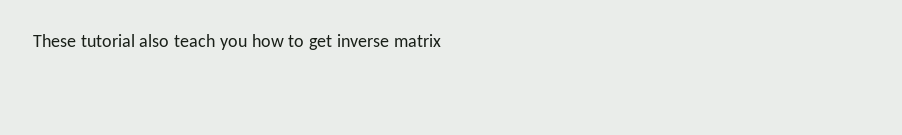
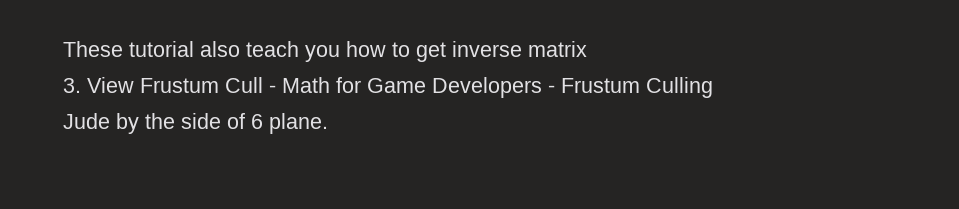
+ 3. View Frustum Cull - Math for Game Developers - Frustum Culling
+ Jude by the side of 6 plane.

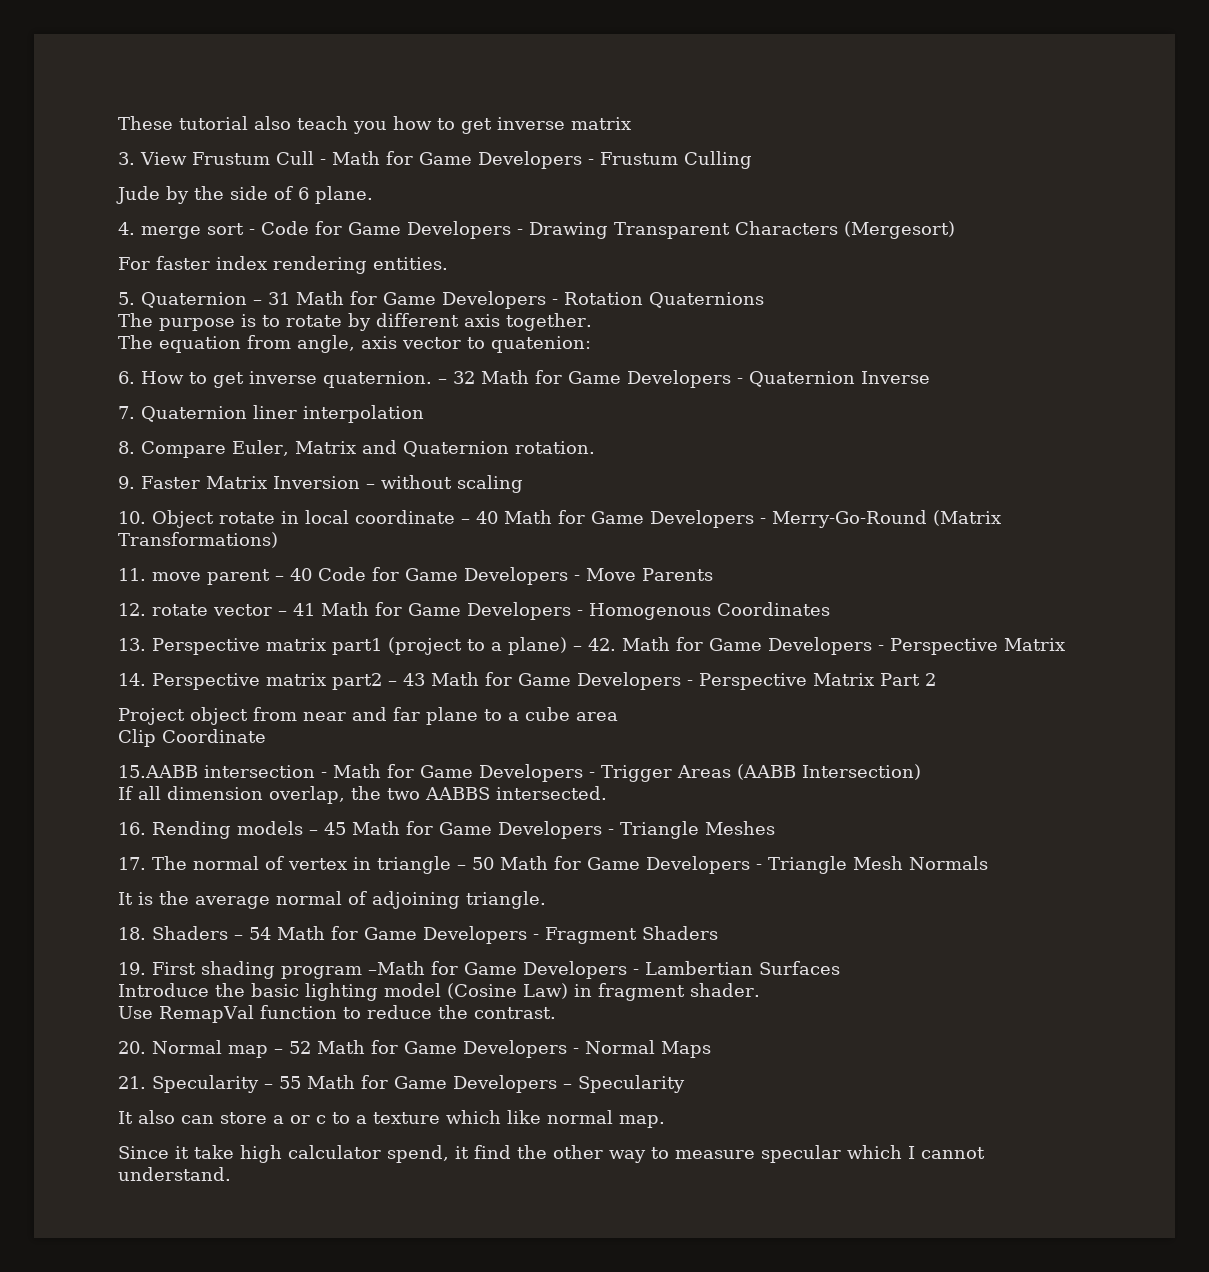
+ 4. merge sort - Code for Game Developers - Drawing Transparent Characters (Mergesort)
+ For faster index rendering entities.
+ 5. Quaternion – 31 Math for Game Developers - Rotation Quaternions
+ The purpose is to rotate by different axis together.
+ The equation from angle, axis vector to quatenion:
+ 6. How to get inverse quaternion. – 32 Math for Game Developers - Quaternion Inverse
+ 7. Quaternion liner interpolation
+ 8. Compare Euler, Matrix and Quaternion rotation.
+ 9. Faster Matrix Inversion – without scaling
+ 10. Object rotate in local coordinate – 40 Math for Game Developers - Merry-Go-Round (Matrix Transformations)
+ 11. move parent – 40 Code for Game Developers - Move Parents
+ 12. rotate vector – 41 Math for Game Developers - Homogenous Coordinates
+ 13. Perspective matrix part1 (project to a plane) – 42. Math for Game Developers - Perspective Matrix
+ 14. Perspective matrix part2 – 43 Math for Game Developers - Perspective Matrix Part 2
+ Project object from near and far plane to a cube area
+ Clip Coordinate
+ 15.AABB intersection - Math for Game Developers - Trigger Areas (AABB Intersection)
+ If all dimension overlap, the two AABBS intersected.
+ 16. Rending models – 45 Math for Game Developers - Triangle Meshes
+ 17. The normal of vertex in triangle – 50 Math for Game Developers - Triangle Mesh Normals
+ It is the average normal of adjoining triangle.
+ 18. Shaders – 54 Math for Game Developers - Fragment Shaders
+ 19. First shading program –Math for Game Developers - Lambertian Surfaces
+ Introduce the basic lighting model (Cosine Law) in fragment shader.
+ Use RemapVal function to reduce the contrast.
+ 20. Normal map – 52 Math for Game Developers - Normal Maps
+ 21. Specularity – 55 Math for Game Developers – Specularity
+ It also can store a or c to a texture which like normal map.
+ Since it take high calculator spend, it find the other way to measure specular which I cannot understand.

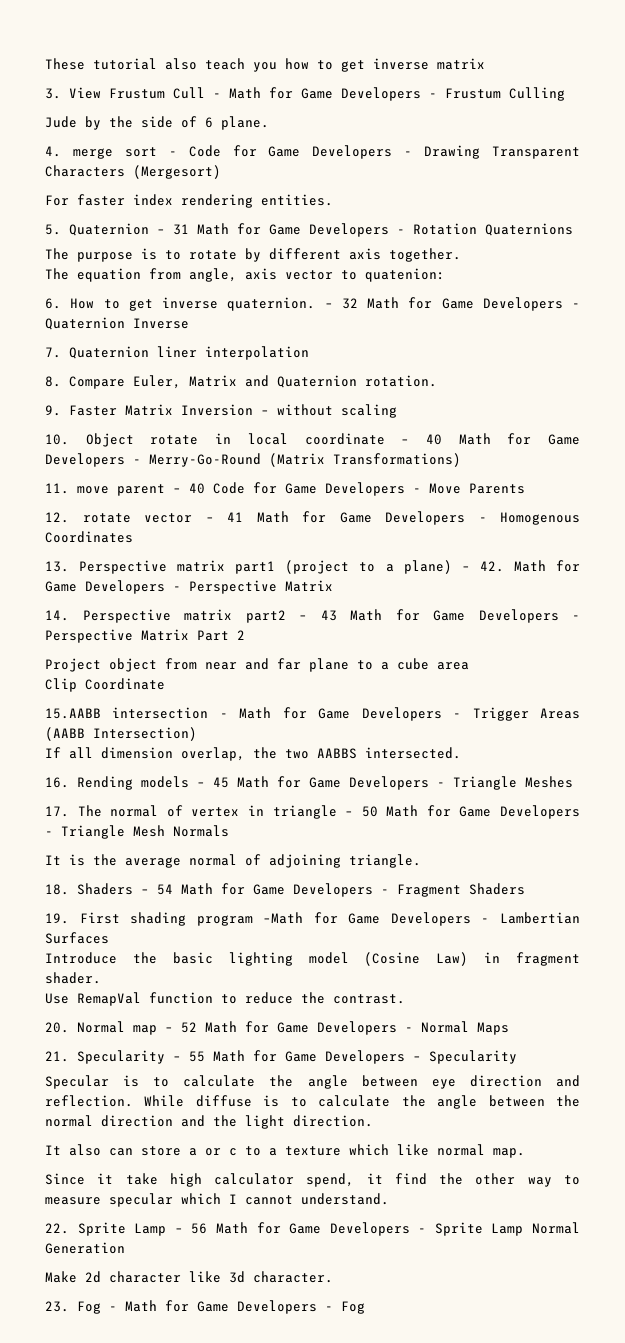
+ Specular is to calculate the angle between eye direction and reflection. While diffuse is to calculate the angle between the normal direction and the light direction.
+ 22. Sprite Lamp – 56 Math for Game Developers - Sprite Lamp Normal Generation
+ Make 2d character like 3d character.
+ 23. Fog - Math for Game Developers - Fog

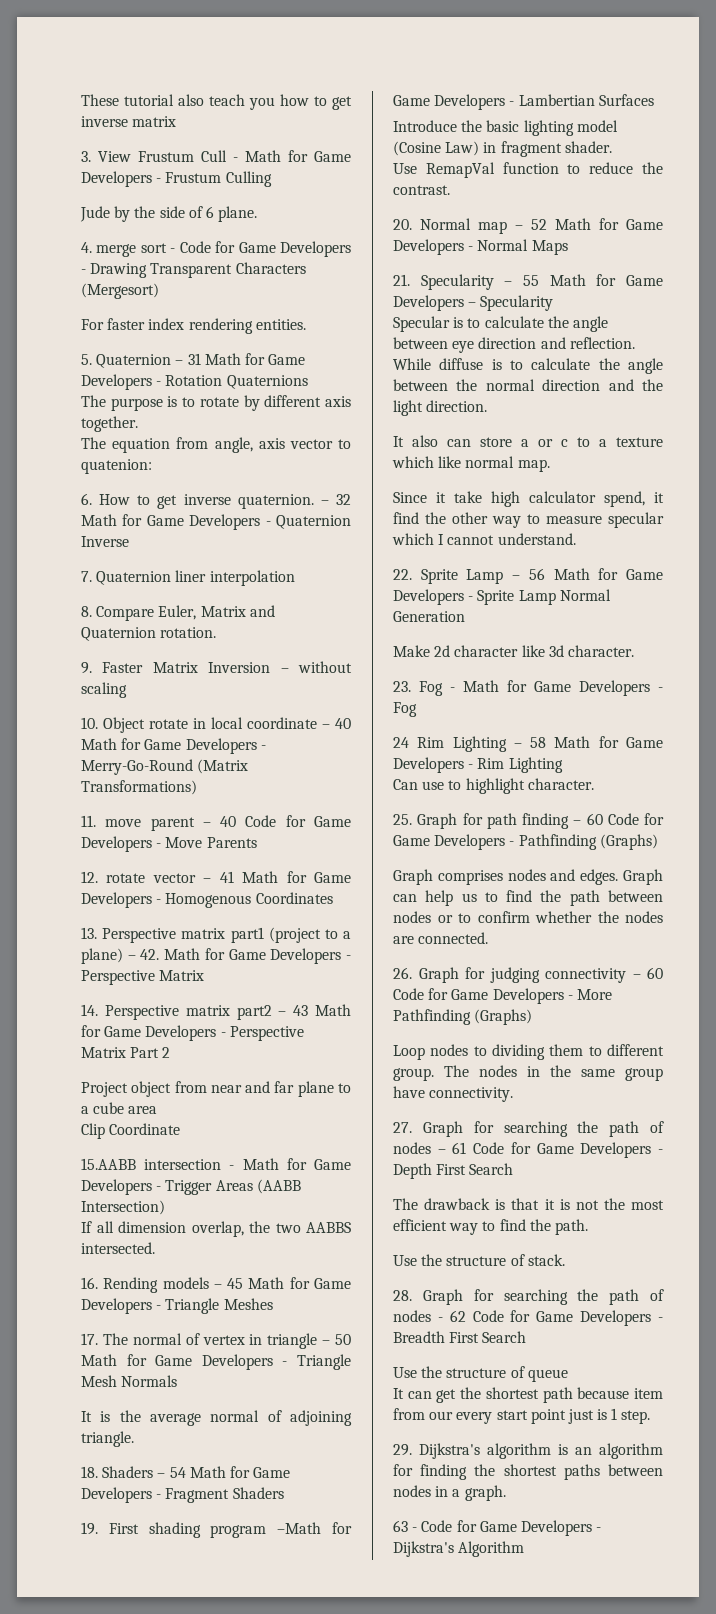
+ 24 Rim Lighting – 58 Math for Game Developers - Rim Lighting
+ Can use to highlight character.
+ 25. Graph for path finding – 60 Code for Game Developers - Pathfinding (Graphs)
+ Graph comprises nodes and edges. Graph can help us to find the path between nodes or to confirm whether the nodes are connected.
+ 26. Graph for judging connectivity – 60 Code for Game Developers - More Pathfinding (Graphs)
+ Loop nodes to dividing them to different group. The nodes in the same group have connectivity.
+ 27. Graph for searching the path of nodes – 61 Code for Game Developers - Depth First Search
+ The drawback is that it is not the most efficient way to find the path.
+ Use the structure of stack.
+ 28. Graph for searching the path of nodes - 62 Code for Game Developers - Breadth First Search
+ Use the structure of queue
+ It can get the shortest path because item from our every start point just is 1 step.
+ 29. Dijkstra's algorithm is an algorithm for finding the shortest paths between nodes in a graph.
+ 63 - Code for Game Developers - Dijkstra's Algorithm

